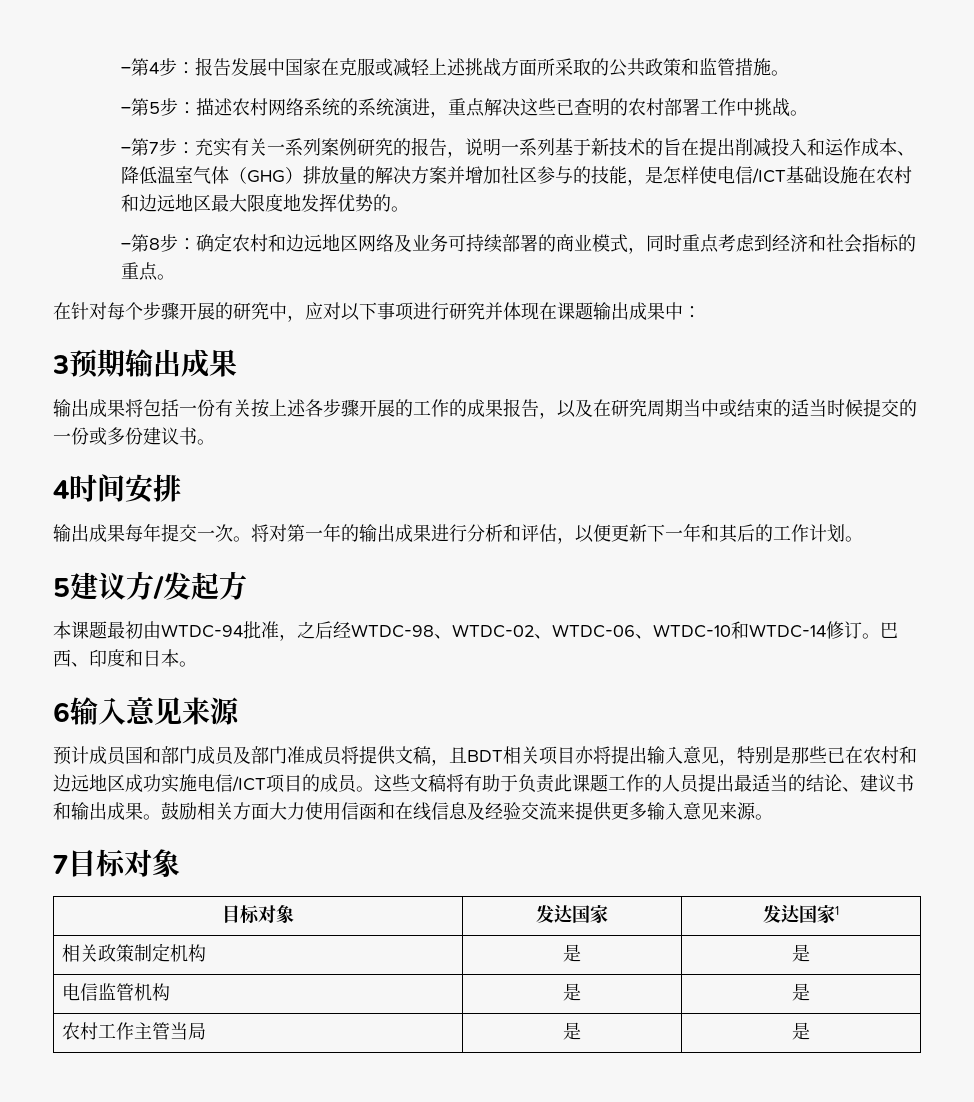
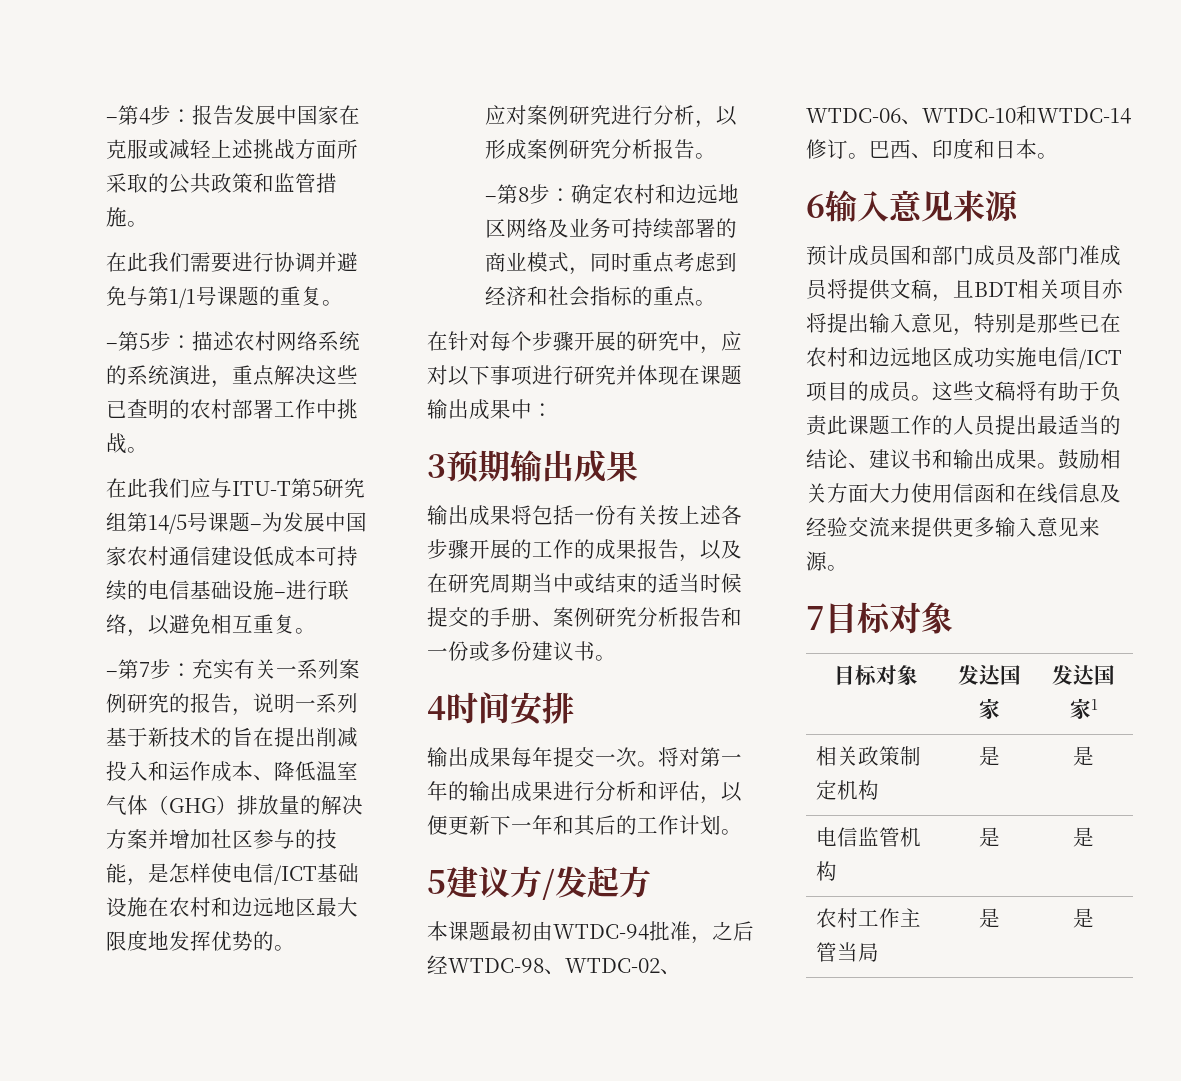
+ 在此我们需要进行协调并避免与第1/1号课题的重复。
+ 在此我们应与ITU-T第5研究组第14/5号课题–为发展中国家农村通信建设低成本可持续的电信基础设施–进行联络，以避免相互重复。
+ 应对案例研究进行分析，以形成案例研究分析报告。
- 输出成果将包括一份有关按上述各步骤开展的工作的成果报告，以及在研究周期当中或结束的适当时候提交的一份或多份建议书。
+ 输出成果将包括一份有关按上述各步骤开展的工作的成果报告，以及在研究周期当中或结束的适当时候提交的手册、案例研究分析报告和一份或多份建议书。

